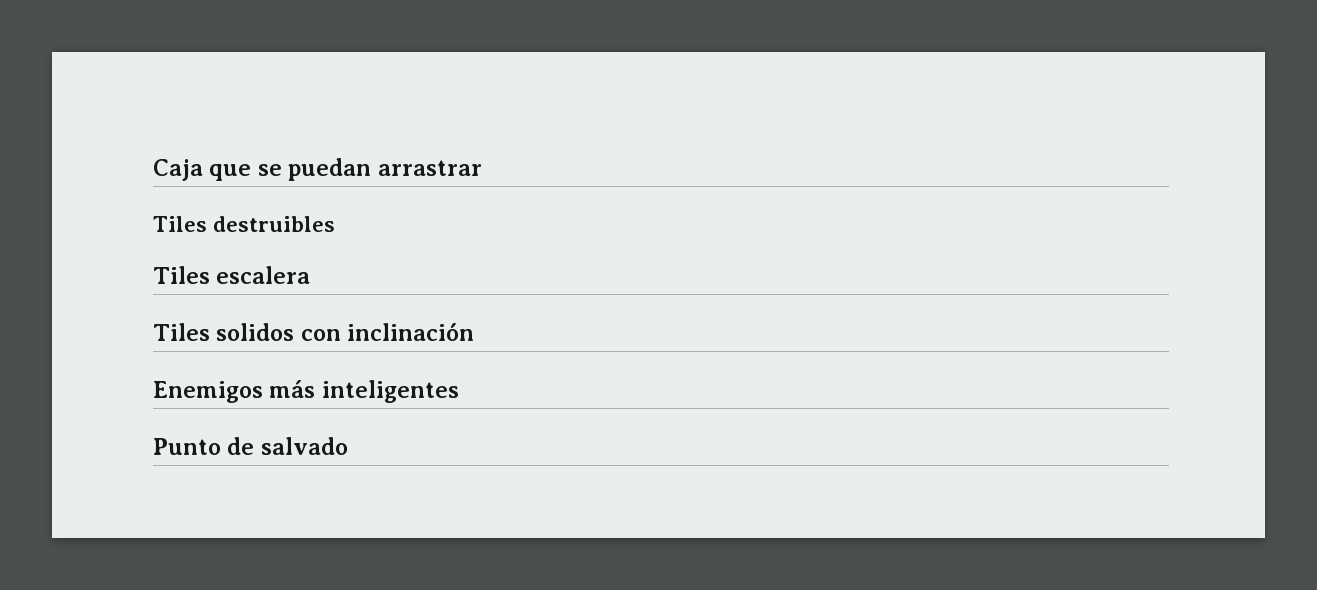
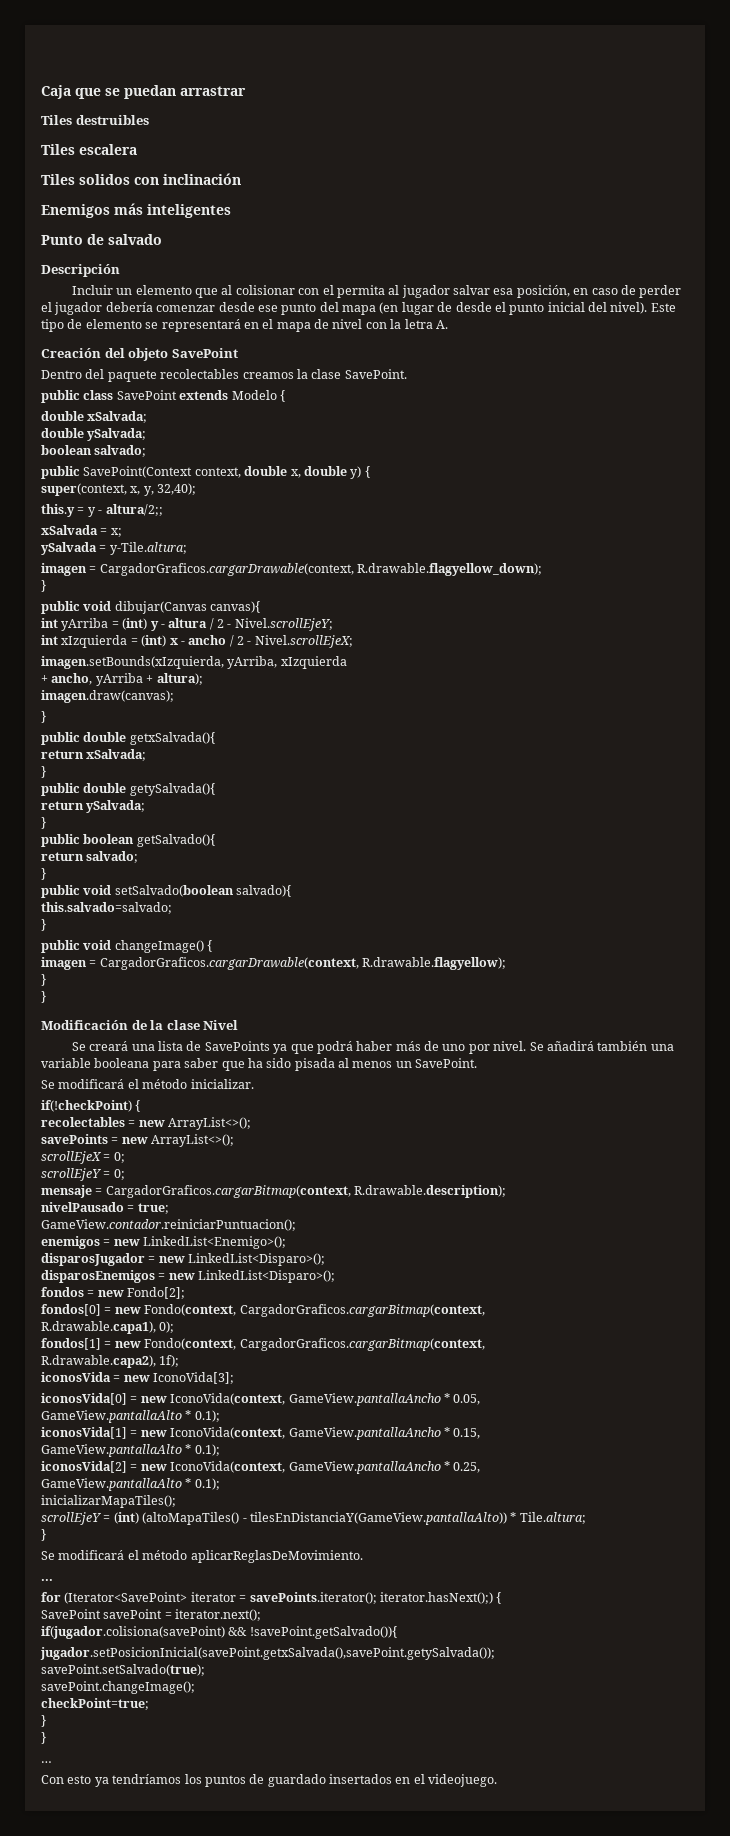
+ Descripción
+ Incluir un elemento que al colisionar con el permita al jugador salvar esa posición, en caso de perder el jugador debería comenzar desde ese punto del mapa (en lugar de desde el punto inicial del nivel). Este tipo de elemento se representará en el mapa de nivel con la letra A.
+ Creación del objeto SavePoint
+ Dentro del paquete recolectables creamos la clase SavePoint.
+ public class SavePoint extends Modelo {
+ double xSalvada;
+ double ySalvada;
+ boolean salvado;
+ public SavePoint(Context context, double x, double y) {
+ super(context, x, y, 32,40);
+ this.y = y - altura/2;;
+ xSalvada = x;
+ ySalvada = y-Tile.altura;
+ imagen = CargadorGraficos.cargarDrawable(context, R.drawable.flagyellow_down);
+ }
+ public void dibujar(Canvas canvas){
+ int yArriba = (int) y - altura / 2 - Nivel.scrollEjeY;
+ int xIzquierda = (int) x - ancho / 2 - Nivel.scrollEjeX;
+ imagen.setBounds(xIzquierda, yArriba, xIzquierda
+ + ancho, yArriba + altura);
+ imagen.draw(canvas);
+ }
+ public double getxSalvada(){
+ return xSalvada;
+ }
+ public double getySalvada(){
+ return ySalvada;
+ }
+ public boolean getSalvado(){
+ return salvado;
+ }
+ public void setSalvado(boolean salvado){
+ this.salvado=salvado;
+ }
+ public void changeImage() {
+ imagen = CargadorGraficos.cargarDrawable(context, R.drawable.flagyellow);
+ }
+ }
+ Modificación de la clase Nivel
+ Se creará una lista de SavePoints ya que podrá haber más de uno por nivel. Se añadirá también una variable booleana para saber que ha sido pisada al menos un SavePoint.
+ Se modificará el método inicializar.
+ if(!checkPoint) {
+ recolectables = new ArrayList<>();
+ savePoints = new ArrayList<>();
+ scrollEjeX = 0;
+ scrollEjeY = 0;
+ mensaje = CargadorGraficos.cargarBitmap(context, R.drawable.description);
+ nivelPausado = true;
+ GameView.contador.reiniciarPuntuacion();
+ enemigos = new LinkedList<Enemigo>();
+ disparosJugador = new LinkedList<Disparo>();
+ disparosEnemigos = new LinkedList<Disparo>();
+ fondos = new Fondo[2];
+ fondos[0] = new Fondo(context, CargadorGraficos.cargarBitmap(context,
+ R.drawable.capa1), 0);
+ fondos[1] = new Fondo(context, CargadorGraficos.cargarBitmap(context,
+ R.drawable.capa2), 1f);
+ iconosVida = new IconoVida[3];
+ iconosVida[0] = new IconoVida(context, GameView.pantallaAncho * 0.05,
+ GameView.pantallaAlto * 0.1);
+ iconosVida[1] = new IconoVida(context, GameView.pantallaAncho * 0.15,
+ GameView.pantallaAlto * 0.1);
+ iconosVida[2] = new IconoVida(context, GameView.pantallaAncho * 0.25,
+ GameView.pantallaAlto * 0.1);
+ inicializarMapaTiles();
+ scrollEjeY = (int) (altoMapaTiles() - tilesEnDistanciaY(GameView.pantallaAlto)) * Tile.altura;
+ }
+ Se modificará el método aplicarReglasDeMovimiento.
+ ...
+ for (Iterator<SavePoint> iterator = savePoints.iterator(); iterator.hasNext();) {
+ SavePoint savePoint = iterator.next();
+ if(jugador.colisiona(savePoint) && !savePoint.getSalvado()){
+ jugador.setPosicionInicial(savePoint.getxSalvada(),savePoint.getySalvada());
+ savePoint.setSalvado(true);
+ savePoint.changeImage();
+ checkPoint=true;
+ }
+ }
+ …
+ Con esto ya tendríamos los puntos de guardado insertados en el videojuego.

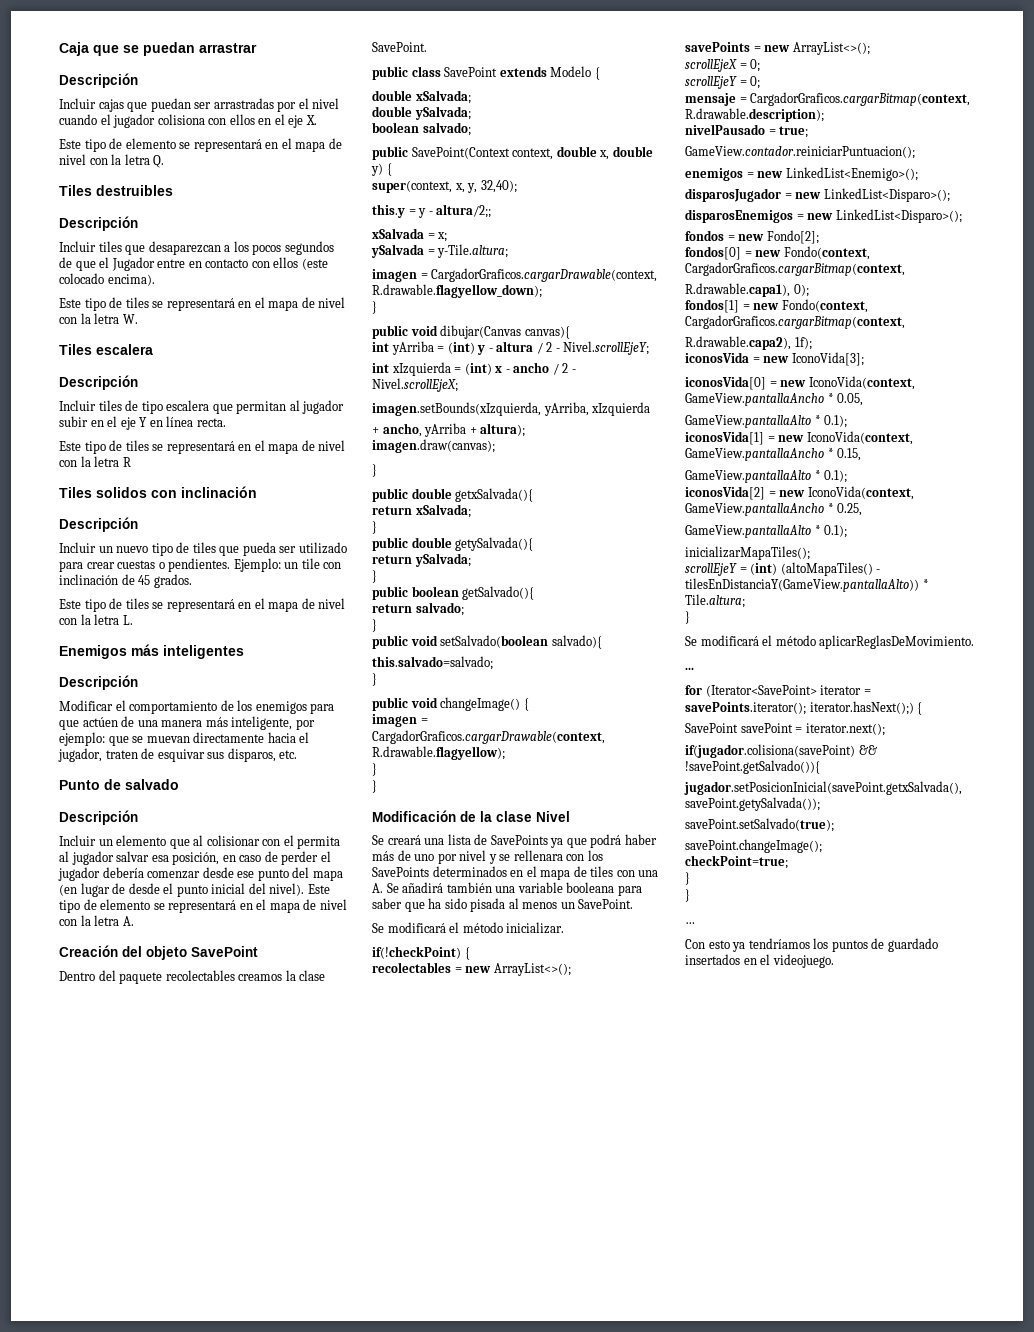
  Caja que se puedan arrastrar
+ Descripción
+ Incluir cajas que puedan ser arrastradas por el nivel cuando el jugador colisiona con ellos en el eje X.
+ Este tipo de elemento se representará en el mapa de nivel con la letra Q.
  Tiles destruibles
+ Descripción
+ Incluir tiles que desaparezcan a los pocos segundos de que el Jugador entre en contacto con ellos (este colocado encima).
+ Este tipo de tiles se representará en el mapa de nivel con la letra W.
  Tiles escalera
+ Descripción
+ Incluir tiles de tipo escalera que permitan al jugador subir en el eje Y en línea recta.
+ Este tipo de tiles se representará en el mapa de nivel con la letra R
  Tiles solidos con inclinación
+ Descripción
+ Incluir un nuevo tipo de tiles que pueda ser utilizado para crear cuestas o pendientes. Ejemplo: un tile con inclinación de 45 grados.
+ Este tipo de tiles se representará en el mapa de nivel con la letra L.
  Enemigos más inteligentes
+ Descripción
+ Modificar el comportamiento de los enemigos para que actúen de una manera más inteligente, por ejemplo: que se muevan directamente hacia el jugador, traten de esquivar sus disparos, etc.
- Se creará una lista de SavePoints ya que podrá haber más de uno por nivel. Se añadirá también una variable booleana para saber que ha sido pisada al menos un SavePoint.
+ Se creará una lista de SavePoints ya que podrá haber más de uno por nivel y se rellenara con los SavePoints determinados en el mapa de tiles con una A. Se añadirá también una variable booleana para saber que ha sido pisada al menos un SavePoint.

